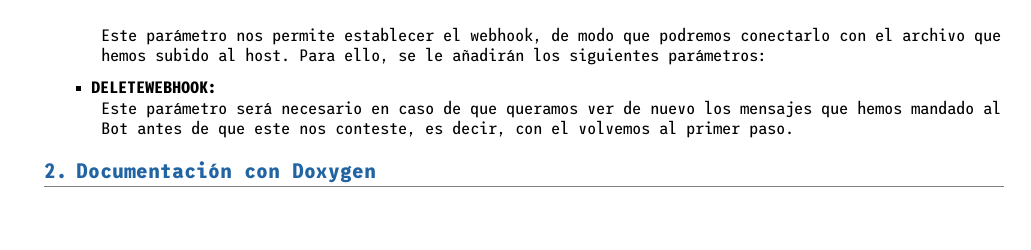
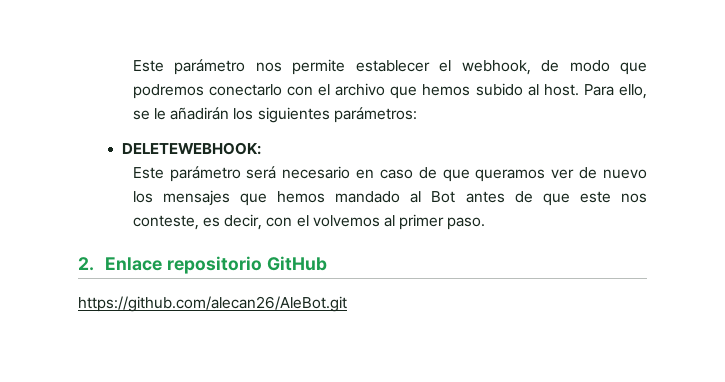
- 2. Documentación con Doxygen
+ 2. Enlace repositorio GitHub
+ https://github.com/alecan26/AleBot.git

